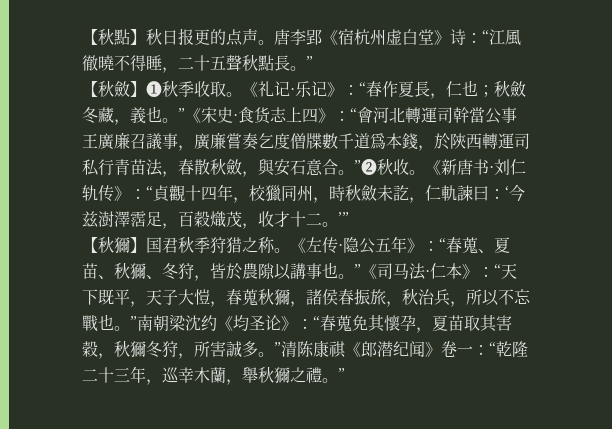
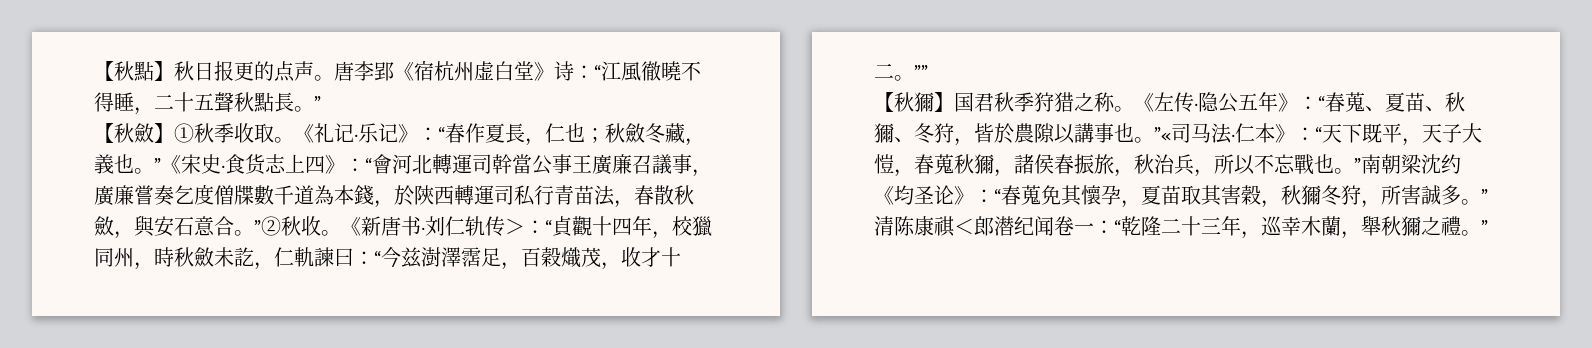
- 【秋斂】❶秋季收取。
+ 【秋斂】①秋季收取。
- 《礼记·乐记》：“春作夏長，仁也；秋斂冬藏，義也。”《宋史·食货志上四》：“會河北轉運司幹當公事王廣廉召議事，廣廉嘗奏乞度僧牒數千道爲本錢，於陝西轉運司私行青苗法，春散秋斂，與安石意合。”❷秋收。
+ 《礼记·乐记》：“春作夏長，仁也；秋斂冬藏，義也。”《宋史·食货志上四》：“會河北轉運司幹當公事王廣廉召議事，廣廉嘗奏乞度僧牒數千道為本錢，於陝西轉運司私行青苗法，春散秋斂，與安石意合。”②秋收。
- 《新唐书·刘仁轨传》：“貞觀十四年，校獵同州，時秋斂未訖，仁軌諫曰：‘今兹澍澤霑足，百穀熾茂，收才十二。’”
+ 《新唐书·刘仁轨传＞：“貞觀十四年，校獵同州，時秋斂未訖，仁軌諫曰：“今兹澍澤霑足，百穀熾茂，收才十二。””
- “春蒐、夏苗、秋獮、冬狩，皆於農隙以講事也。”《司马法·仁本》：
+ “春蒐、夏苗、秋獮、冬狩，皆於農隙以講事也。”«司马法·仁本》：
- “春蒐免其懷孕，夏苗取其害穀，秋獮冬狩，所害誠多。”清陈康祺《郎潜纪闻》卷一：
+ “春蒐免其懷孕，夏苗取其害榖，秋獮冬狩，所害誠多。”清陈康祺＜郎潜纪闻卷一：

